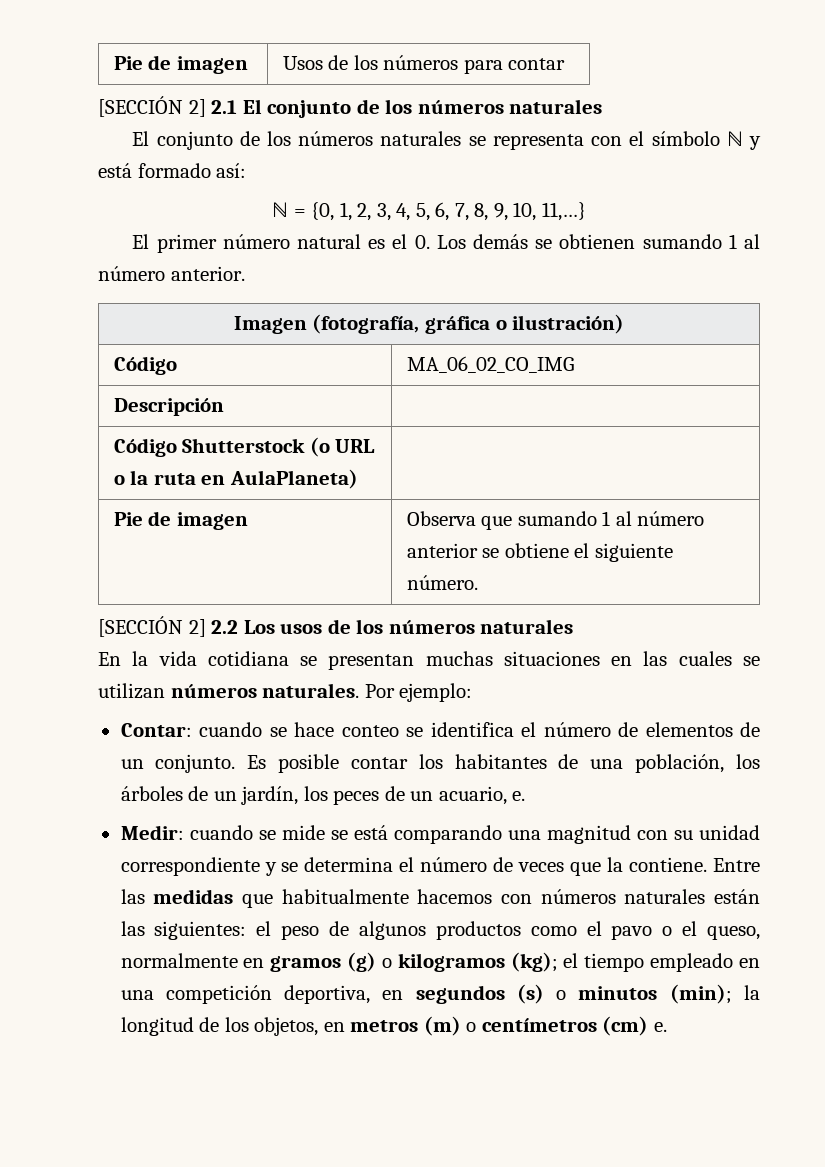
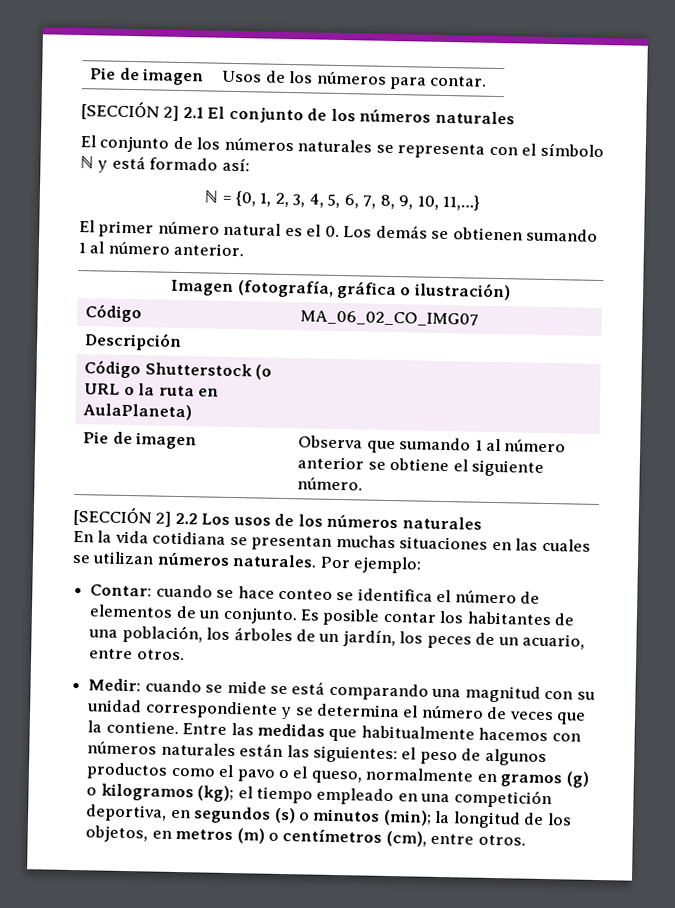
- Pie de imagen | Usos de los números para contar
+ Pie de imagen | Usos de los números para contar.
- Código | MA_06_02_CO_IMG
+ Código | MA_06_02_CO_IMG07
- Es posible contar los habitantes de una población, los árboles de un jardín, los peces de un acuario, e.
+ Es posible contar los habitantes de una población, los árboles de un jardín, los peces de un acuario, entre otros.
- Entre las medidas que habitualmente hacemos con números naturales están las siguientes: el peso de algunos productos como el pavo o el queso, normalmente en gramos (g) o kilogramos (kg); el tiempo empleado en una competición deportiva, en segundos (s) o minutos (min); la longitud de los objetos, en metros (m) o centímetros (cm) e.
+ Entre las medidas que habitualmente hacemos con números naturales están las siguientes: el peso de algunos productos como el pavo o el queso, normalmente en gramos (g) o kilogramos (kg); el tiempo empleado en una competición deportiva, en segundos (s) o minutos (min); la longitud de los objetos, en metros (m) o centímetros (cm), entre otros.

